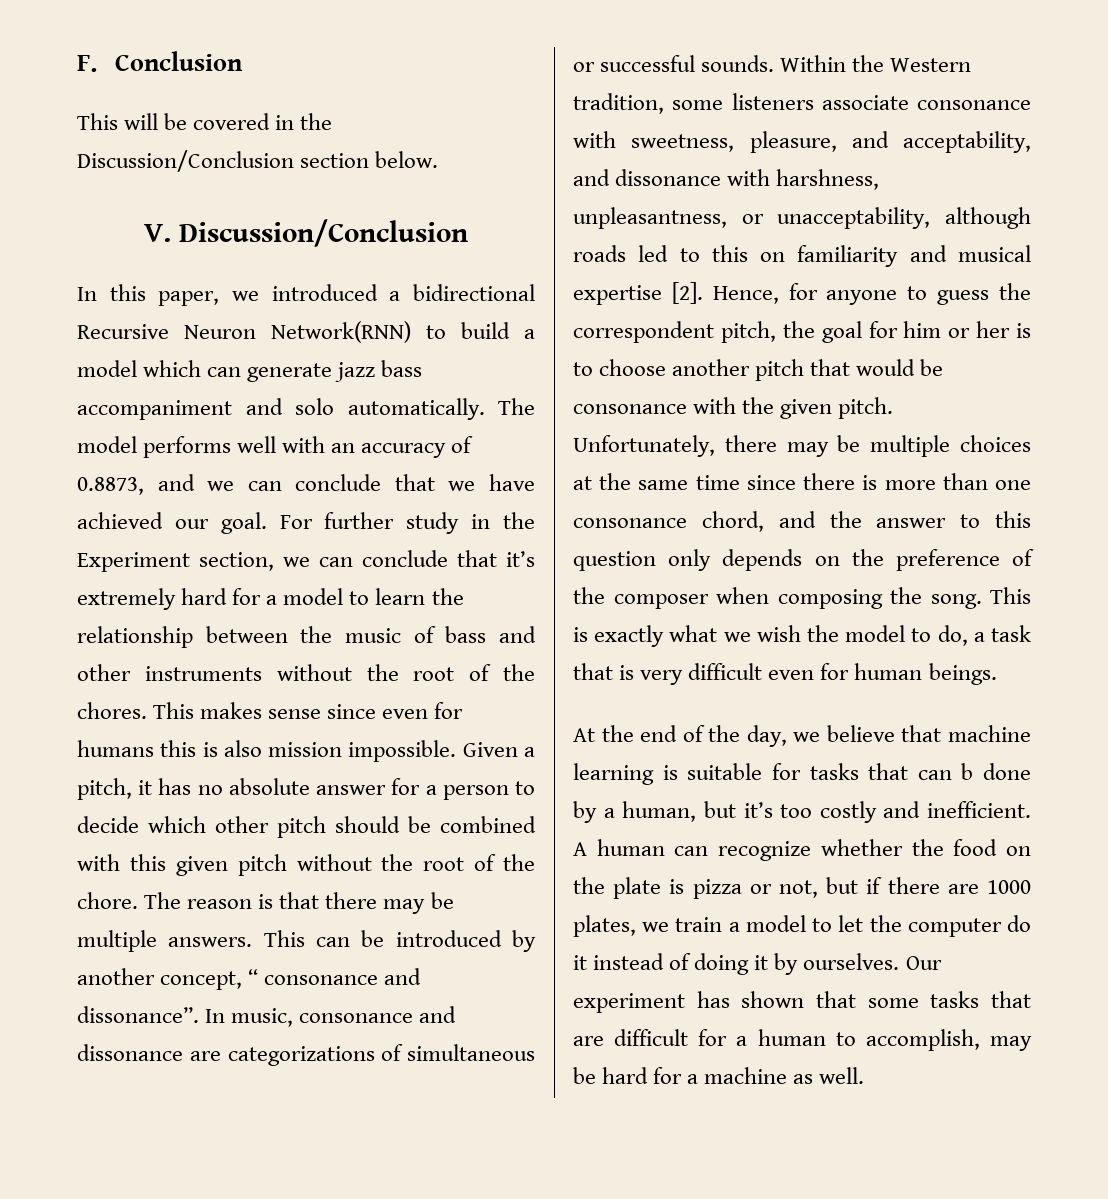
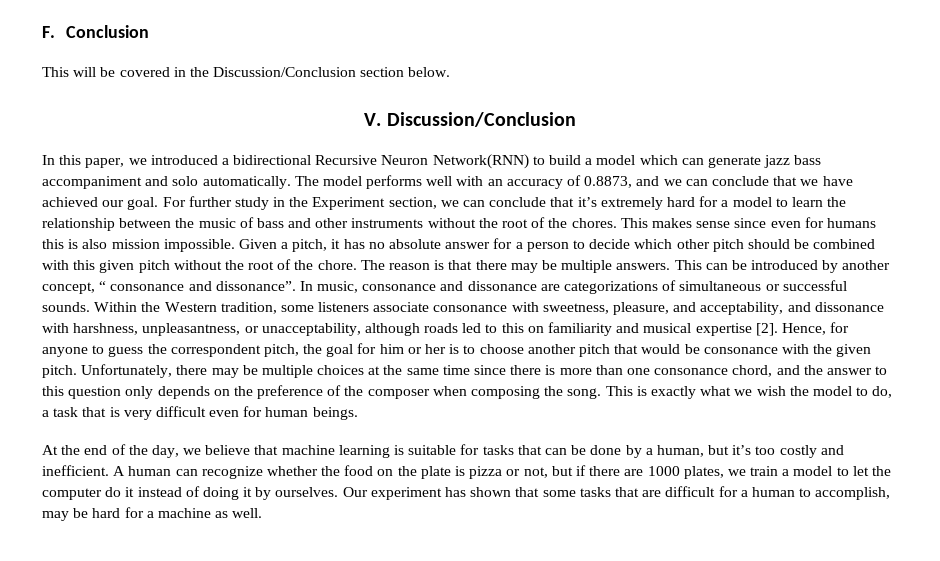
- At the end of the day, we believe that machine learning is suitable for tasks that can b done by a human, but it’s too costly and inefficient.
+ At the end of the day, we believe that machine learning is suitable for tasks that can be done by a human, but it’s too costly and inefficient.

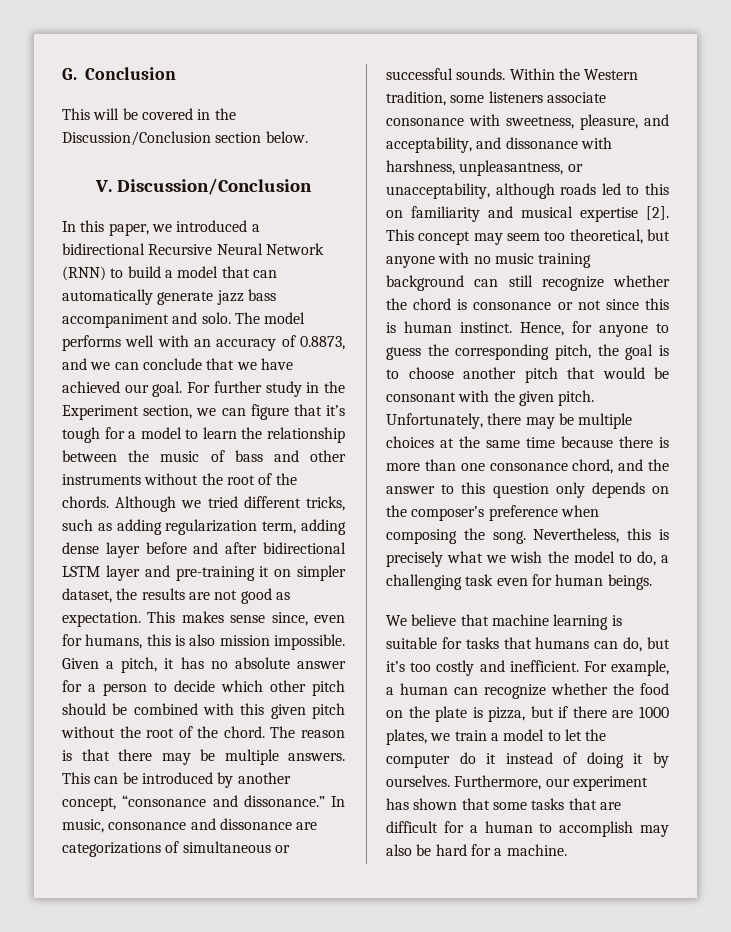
- F. Conclusion
+ G. Conclusion
- In this paper, we introduced a bidirectional Recursive Neuron Network(RNN) to build a model which can generate jazz bass accompaniment and solo automatically.
+ In this paper, we introduced a bidirectional Recursive Neural Network (RNN) to build a model that can automatically generate jazz bass accompaniment and solo.
- For further study in the Experiment section, we can conclude that it’s extremely hard for a model to learn the relationship between the music of bass and other instruments without the root of the chores.
+ For further study in the Experiment section, we can figure that it’s tough for a model to learn the relationship between the music of bass and other instruments without the root of the chords. Although we tried different tricks, such as adding regularization term, adding dense layer before and after bidirectional LSTM layer and pre-training it on simpler dataset, the results are not good as expectation.
- This makes sense since even for humans this is also mission impossible.
+ This makes sense since, even for humans, this is also mission impossible.
- Given a pitch, it has no absolute answer for a person to decide which other pitch should be combined with this given pitch without the root of the chore.
+ Given a pitch, it has no absolute answer for a person to decide which other pitch should be combined with this given pitch without the root of the chord.
- This can be introduced by another concept, “ consonance and dissonance”.
+ This can be introduced by another concept, “consonance and dissonance.”
+ This concept may seem too theoretical, but anyone with no music training background can still recognize whether the chord is consonance or not since this is human instinct.
- Hence, for anyone to guess the correspondent pitch, the goal for him or her is to choose another pitch that would be consonance with the given pitch.
+ Hence, for anyone to guess the corresponding pitch, the goal is to choose another pitch that would be consonant with the given pitch.
- Unfortunately, there may be multiple choices at the same time since there is more than one consonance chord, and the answer to this question only depends on the preference of the composer when composing the song. This is exactly what we wish the model to do, a task that is very difficult even for human beings.
+ Unfortunately, there may be multiple choices at the same time because there is more than one consonance chord, and the answer to this question only depends on the composer’s preference when composing the song. Nevertheless, this is precisely what we wish the model to do, a challenging task even for human beings.
- At the end of the day, we believe that machine learning is suitable for tasks that can be done by a human, but it’s too costly and inefficient.
+ We believe that machine learning is suitable for tasks that humans can do, but it’s too costly and inefficient.
- A human can recognize whether the food on the plate is pizza or not, but if there are 1000 plates, we train a model to let the computer do it instead of doing it by ourselves.
+ For example, a human can recognize whether the food on the plate is pizza, but if there are 1000 plates, we train a model to let the computer do it instead of doing it by ourselves.
- Our experiment has shown that some tasks that are difficult for a human to accomplish, may be hard for a machine as well.
+ Furthermore, our experiment has shown that some tasks that are difficult for a human to accomplish may also be hard for a machine.

